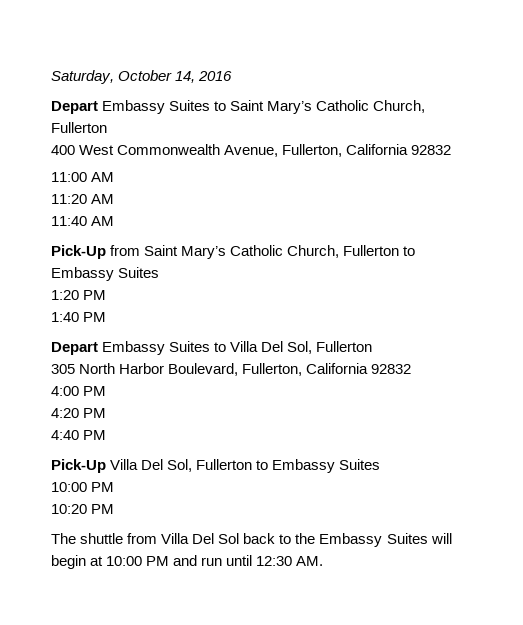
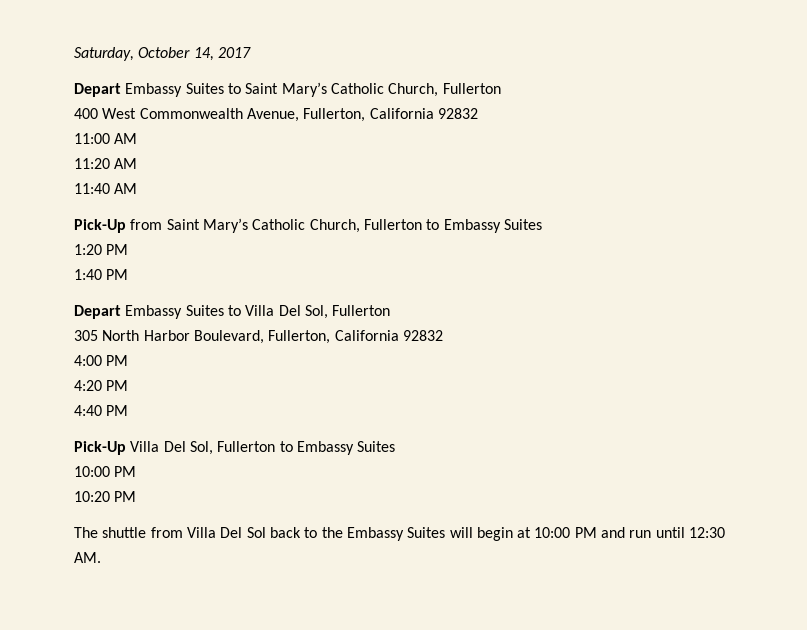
- Saturday, October 14, 2016
+ Saturday, October 14, 2017

